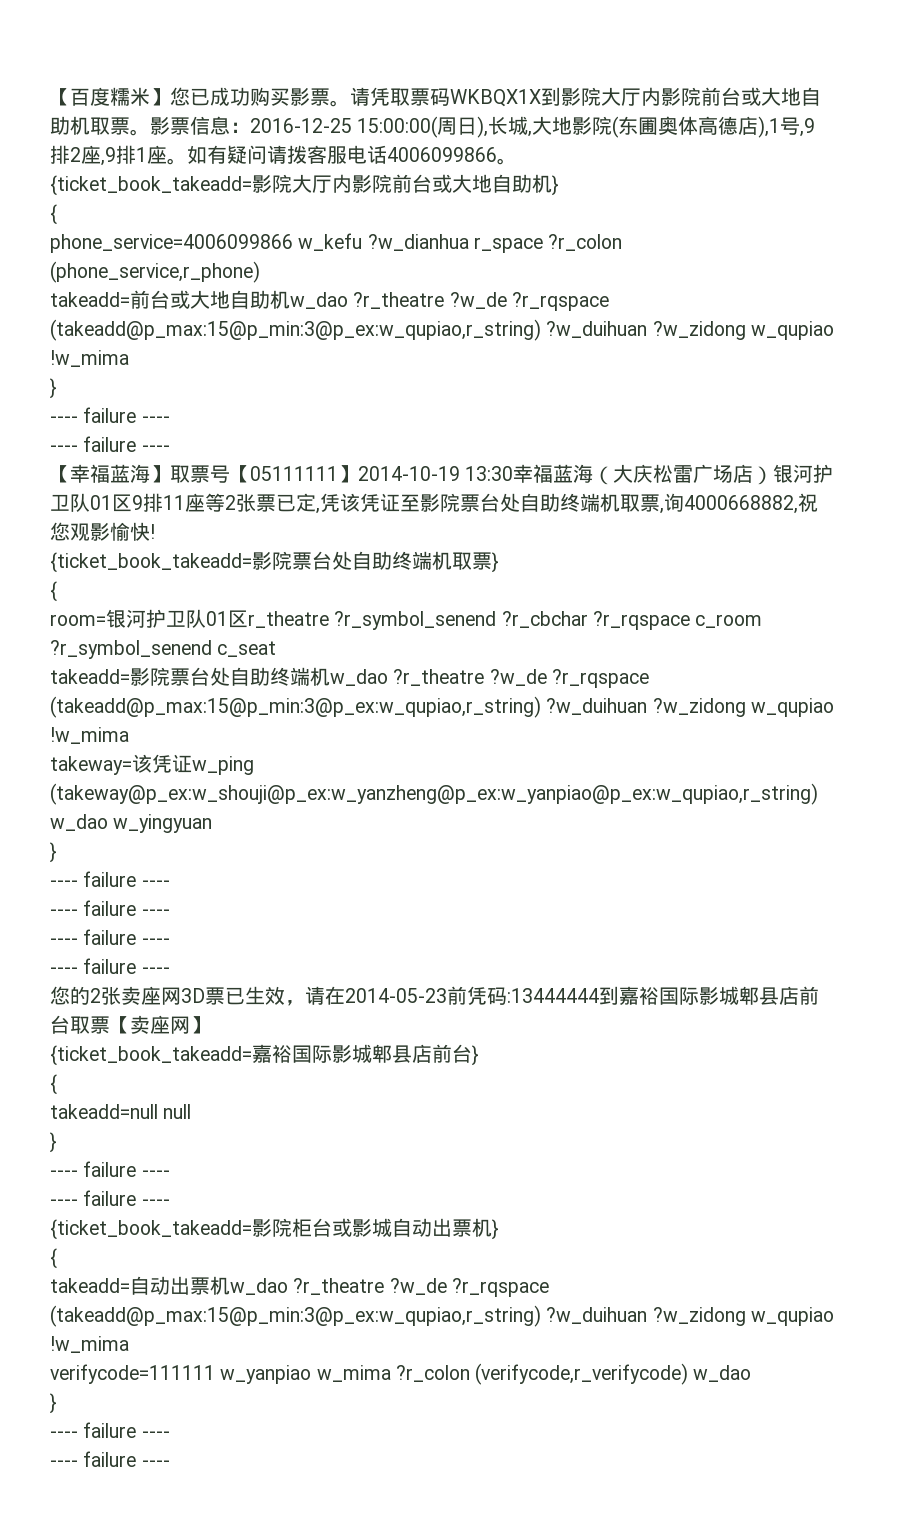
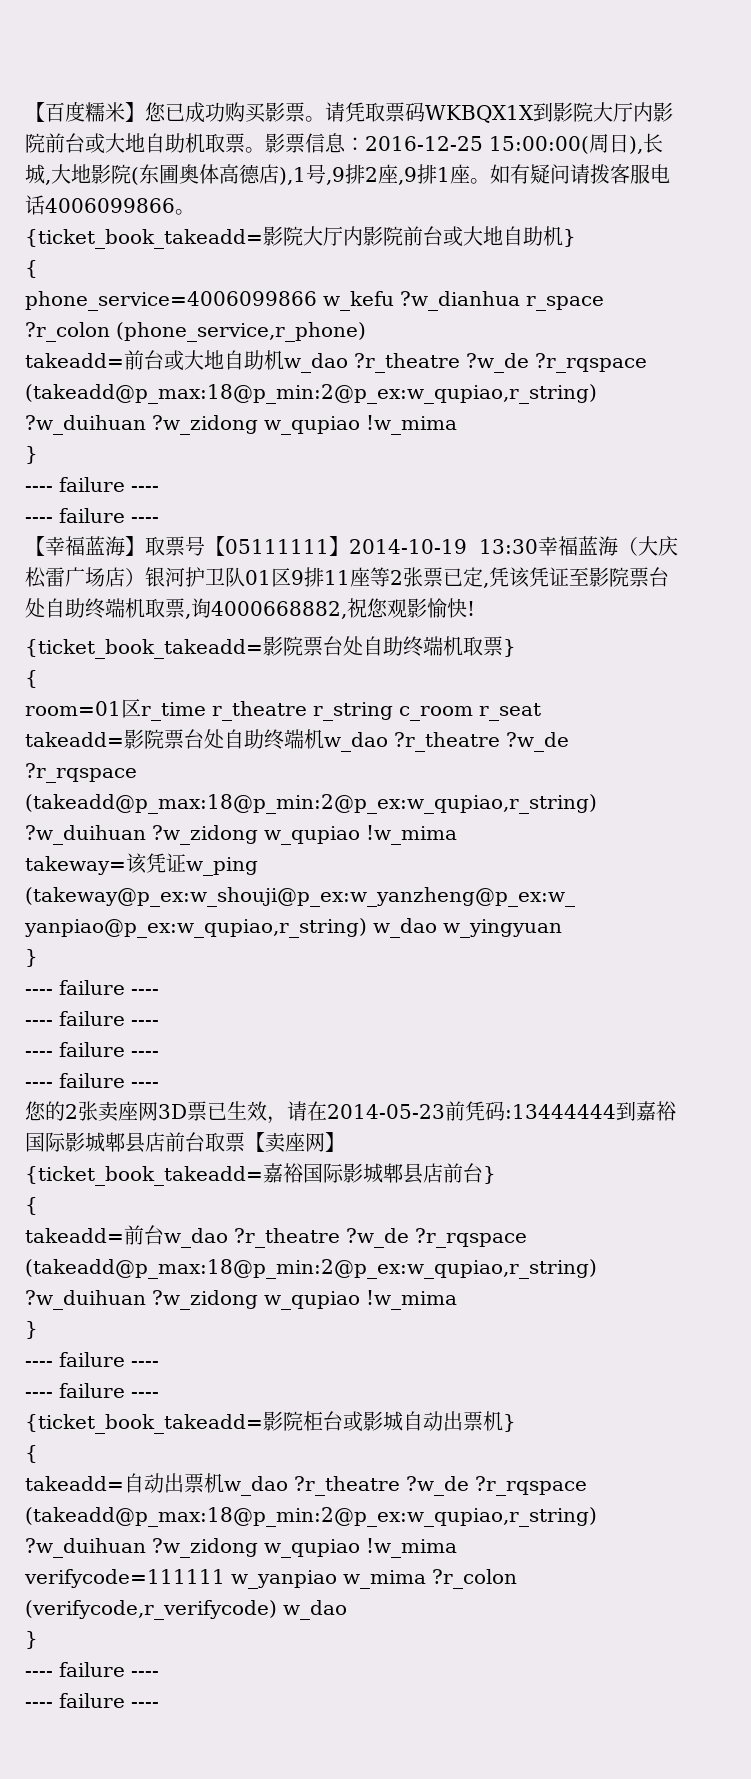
- takeadd=前台或大地自助机w_dao ?r_theatre ?w_de ?r_rqspace (takeadd@p_max:15@p_min:3@p_ex:w_qupiao,r_string) ?w_duihuan ?w_zidong w_qupiao !w_mima
+ takeadd=前台或大地自助机w_dao ?r_theatre ?w_de ?r_rqspace (takeadd@p_max:18@p_min:2@p_ex:w_qupiao,r_string) ?w_duihuan ?w_zidong w_qupiao !w_mima
- room=银河护卫队01区r_theatre ?r_symbol_senend ?r_cbchar ?r_rqspace c_room ?r_symbol_senend c_seat
+ room=01区r_time r_theatre r_string c_room r_seat
- takeadd=影院票台处自助终端机w_dao ?r_theatre ?w_de ?r_rqspace (takeadd@p_max:15@p_min:3@p_ex:w_qupiao,r_string) ?w_duihuan ?w_zidong w_qupiao !w_mima
+ takeadd=影院票台处自助终端机w_dao ?r_theatre ?w_de ?r_rqspace (takeadd@p_max:18@p_min:2@p_ex:w_qupiao,r_string) ?w_duihuan ?w_zidong w_qupiao !w_mima
- takeadd=null null
+ takeadd=前台w_dao ?r_theatre ?w_de ?r_rqspace (takeadd@p_max:18@p_min:2@p_ex:w_qupiao,r_string) ?w_duihuan ?w_zidong w_qupiao !w_mima
- takeadd=自动出票机w_dao ?r_theatre ?w_de ?r_rqspace (takeadd@p_max:15@p_min:3@p_ex:w_qupiao,r_string) ?w_duihuan ?w_zidong w_qupiao !w_mima
+ takeadd=自动出票机w_dao ?r_theatre ?w_de ?r_rqspace (takeadd@p_max:18@p_min:2@p_ex:w_qupiao,r_string) ?w_duihuan ?w_zidong w_qupiao !w_mima

